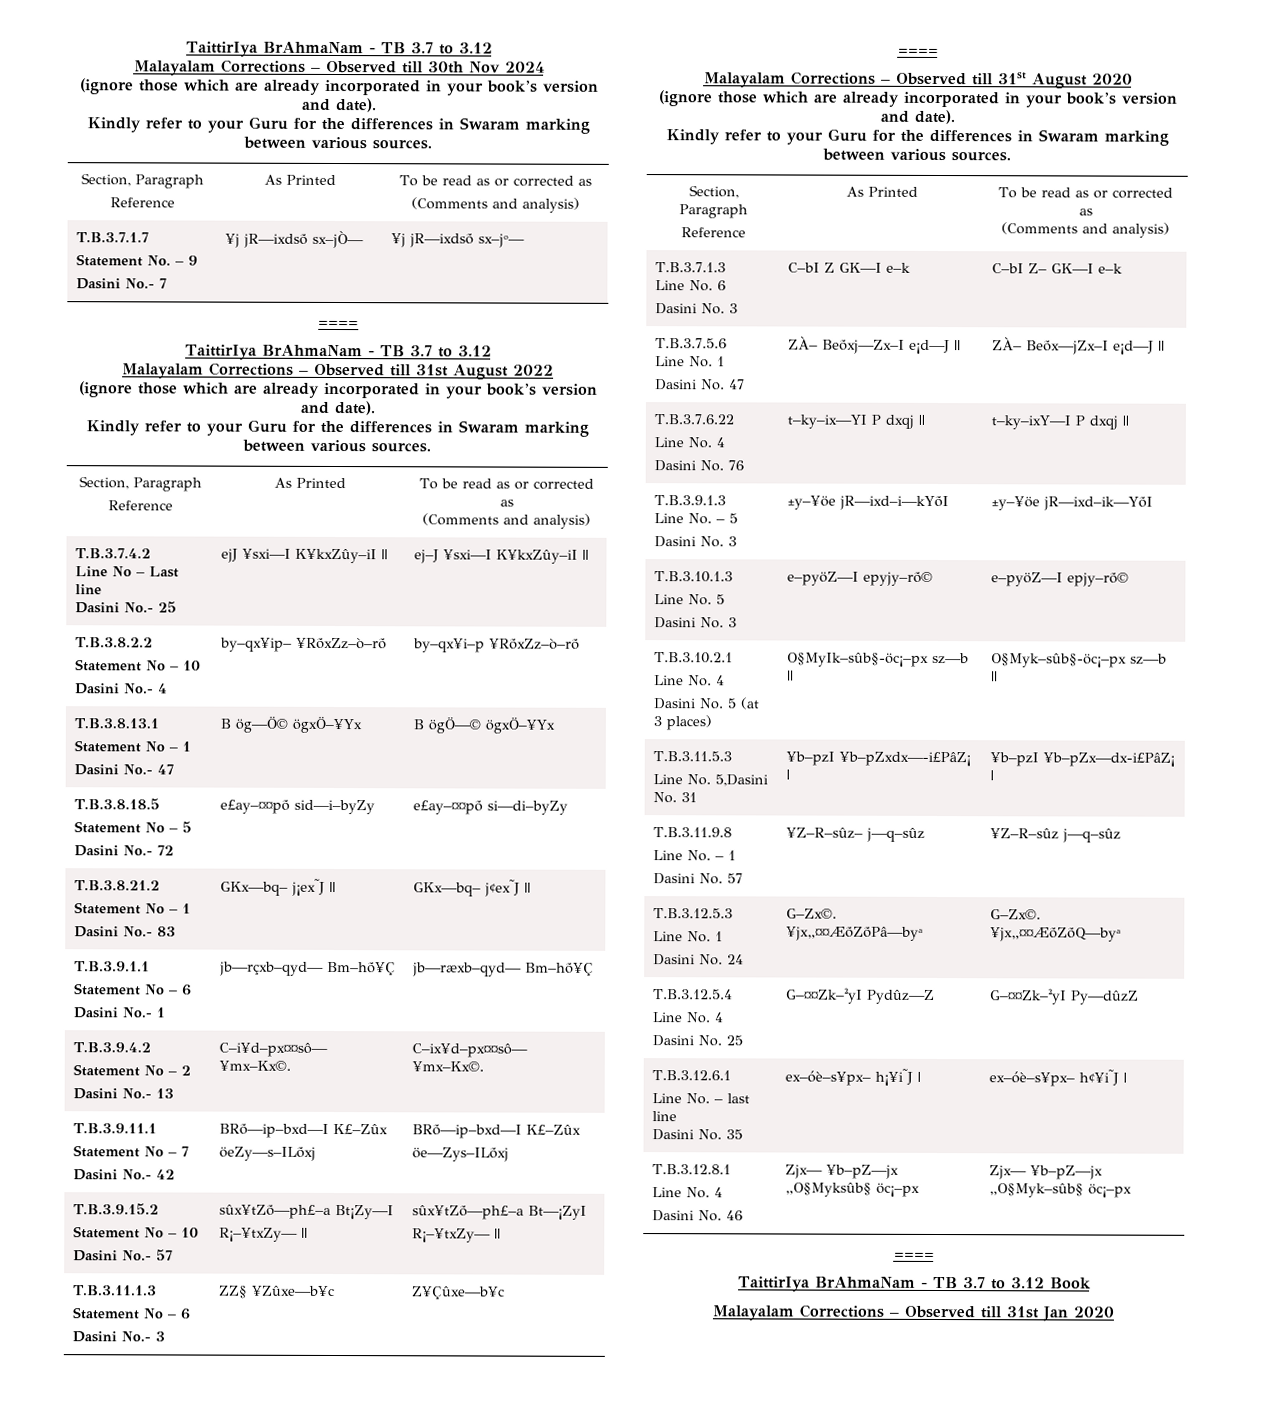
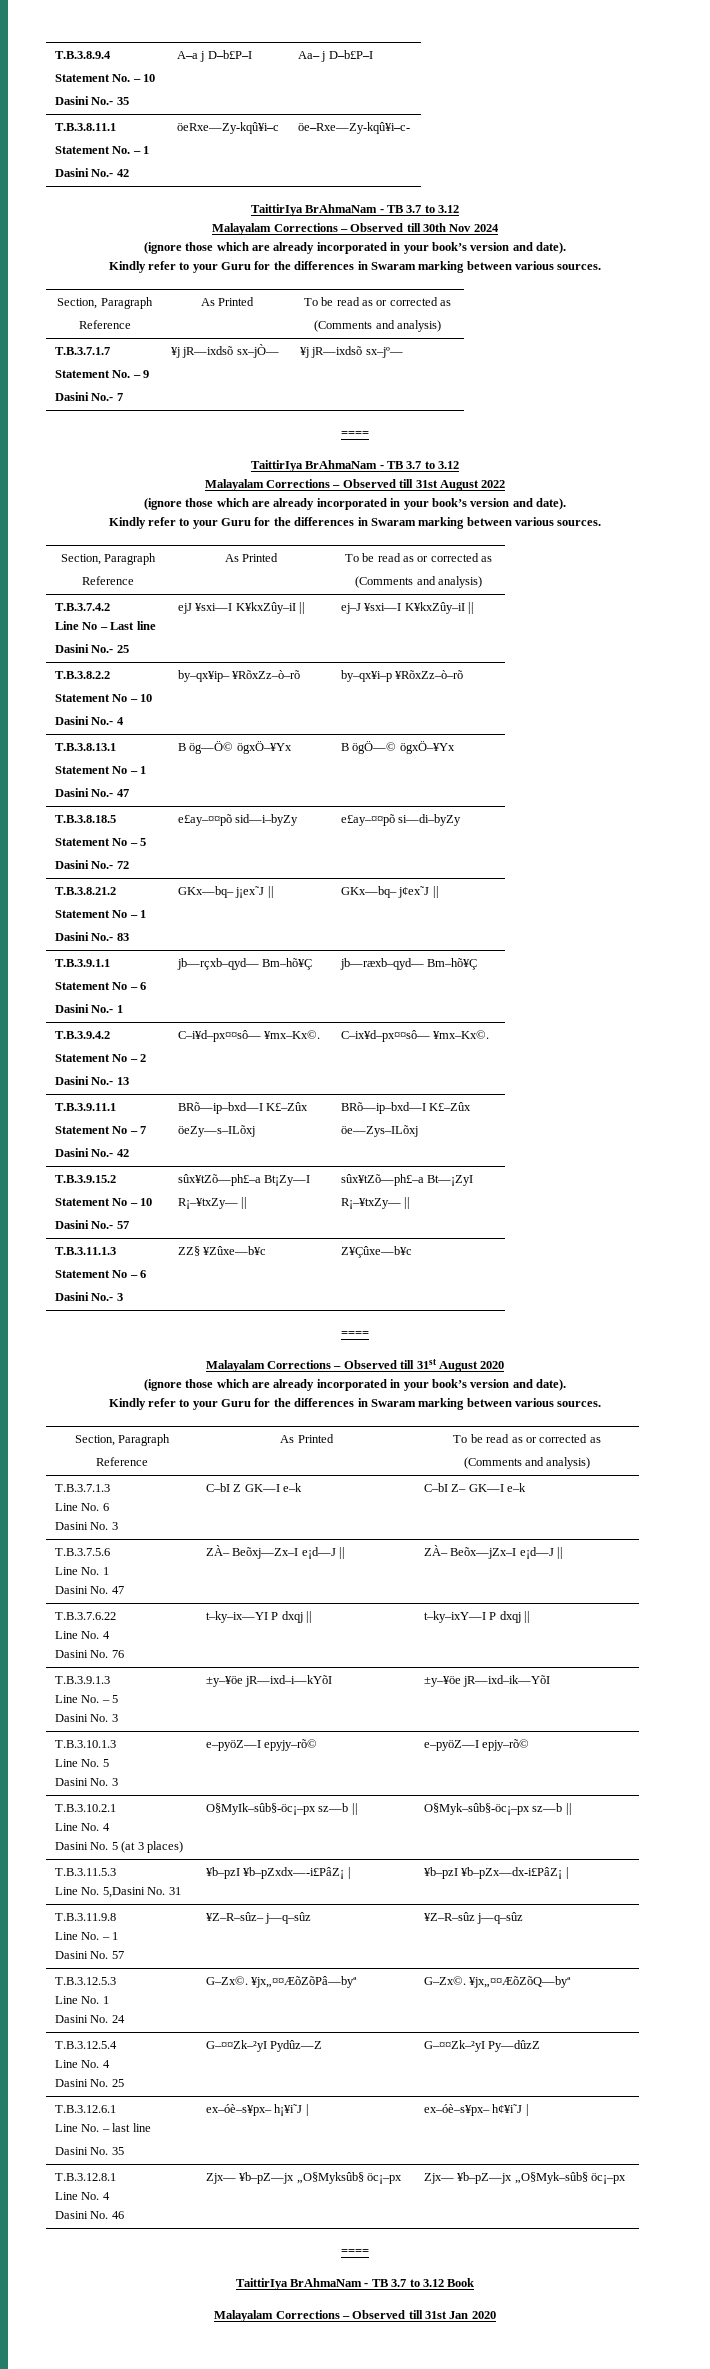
+ T.B.3.8.9.4
+ Statement No. – 10
+ Dasini No.- 35 | A–a j D–b£P–I | Aa– j D–b£P–I
+ T.B.3.8.11.1
+ Statement No. – 1
+ Dasini No.- 42 | öeRxe—Zy-kqû¥i–c | öe–Rxe—Zy-kqû¥i–c-

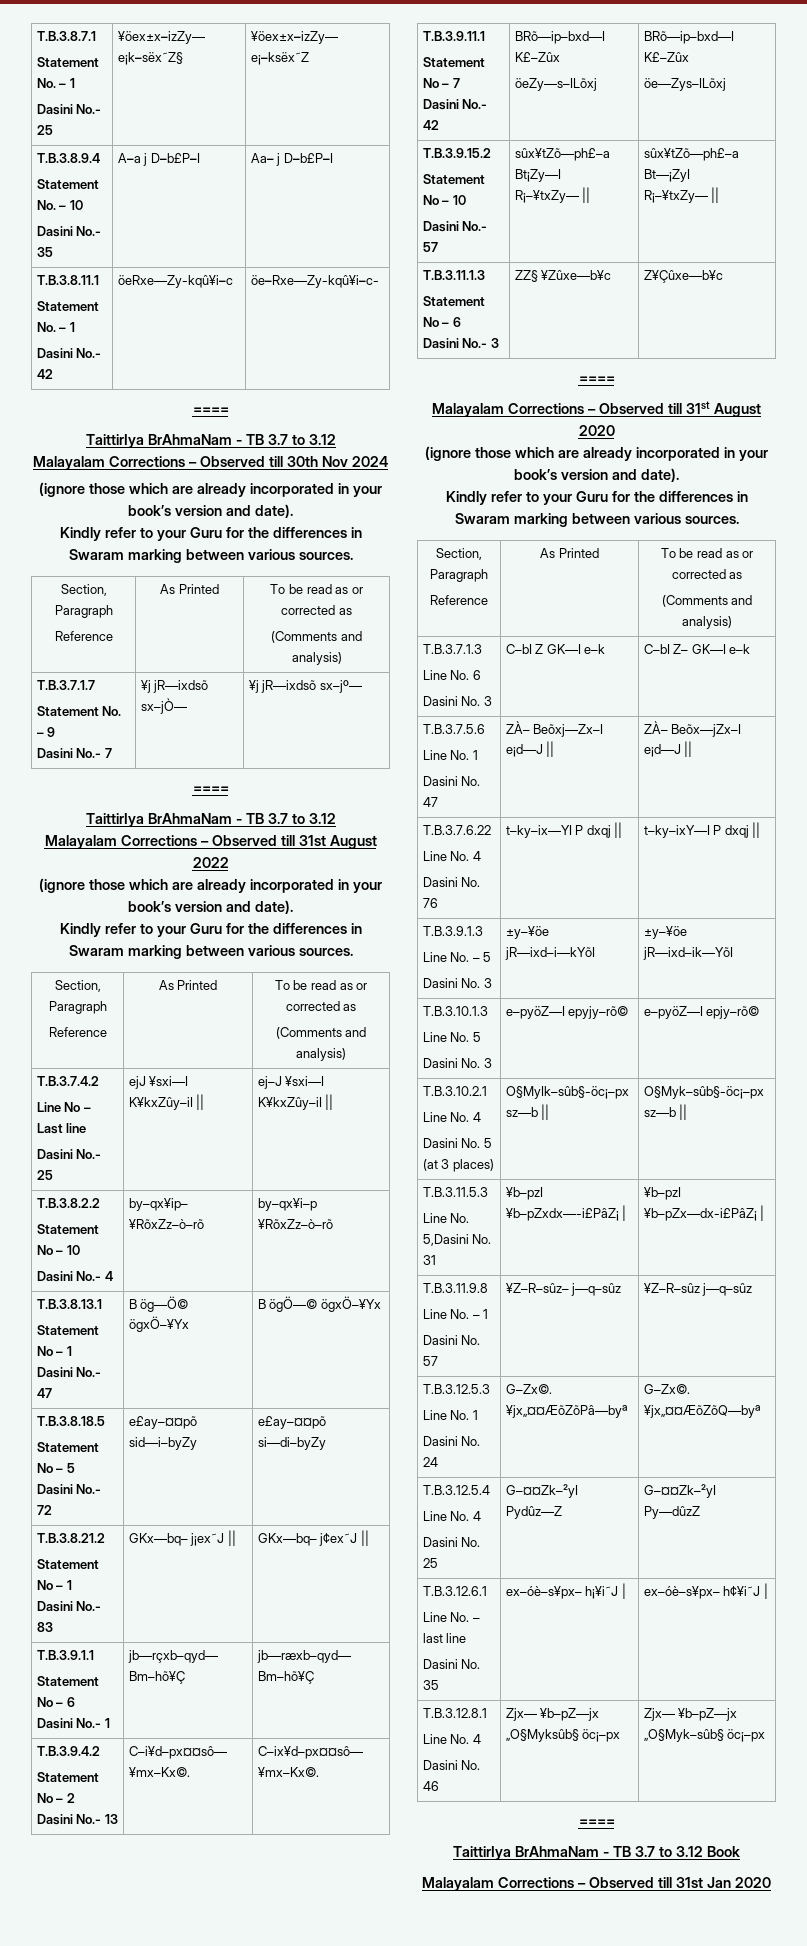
+ T.B.3.8.7.1
+ Statement No. – 1
+ Dasini No.- 25 | ¥öex±x–izZy— e¡k–sëx˜Z§ | ¥öex±x–izZy— e¡–ksëx˜Z
  T.B.3.8.11.1
  Statement No. – 1
  Dasini No.- 42 | öeRxe—Zy-kqû¥i–c | öe–Rxe—Zy-kqû¥i–c-
+ ====

